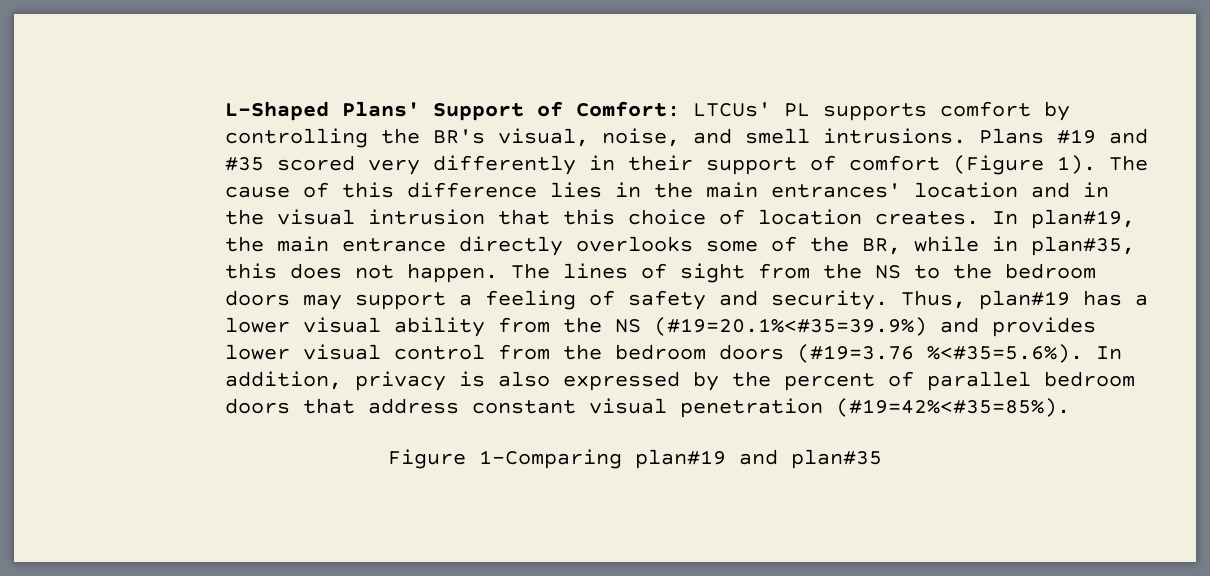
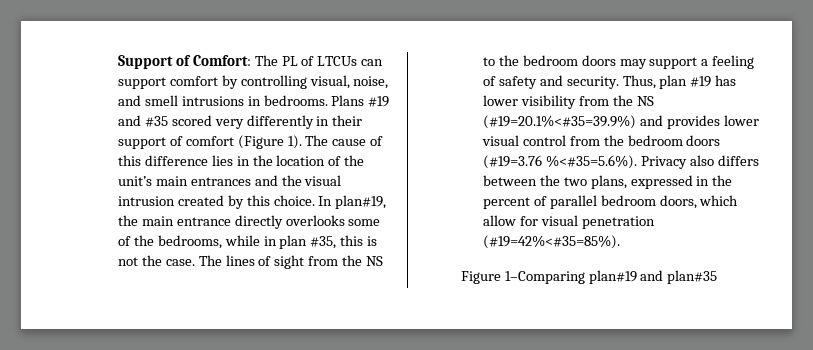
- L-Shaped Plans' Support of Comfort: LTCUs' PL supports comfort by controlling the BR's visual, noise, and smell intrusions.
+ Support of Comfort: The PL of LTCUs can support comfort by controlling visual, noise, and smell intrusions in bedrooms.
- The cause of this difference lies in the main entrances' location and in the visual intrusion that this choice of location creates.
+ The cause of this difference lies in the location of the unit’s main entrances and the visual intrusion created by this choice.
- In plan#19, the main entrance directly overlooks some of the BR, while in plan#35, this does not happen.
+ In plan#19, the main entrance directly overlooks some of the bedrooms, while in plan #35, this is not the case.
- Thus, plan#19 has a lower visual ability from the NS (#19=20.1%<#35=39.9%) and provides lower visual control from the bedroom doors (#19=3.76 %<#35=5.6%). In addition, privacy is also expressed by the percent of parallel bedroom doors that address constant visual penetration (#19=42%<#35=85%).
+ Thus, plan #19 has lower visibility from the NS (#19=20.1%<#35=39.9%) and provides lower visual control from the bedroom doors (#19=3.76 %<#35=5.6%). Privacy also differs between the two plans, expressed in the percent of parallel bedroom doors, which allow for visual penetration (#19=42%<#35=85%).

